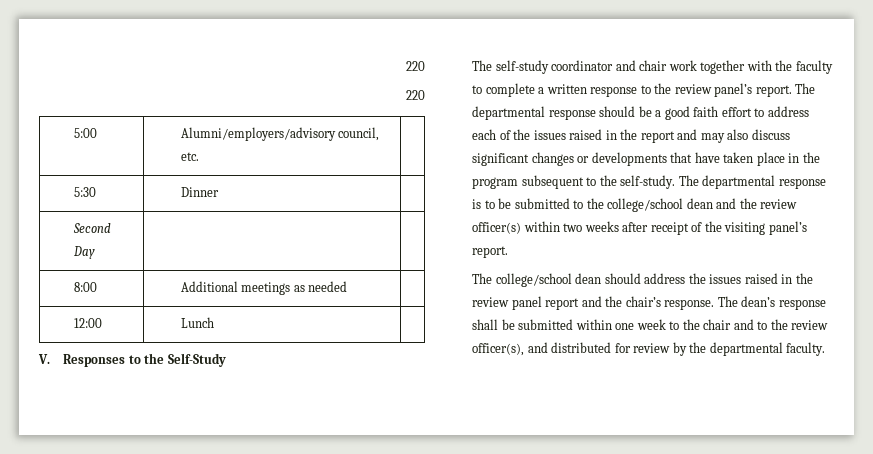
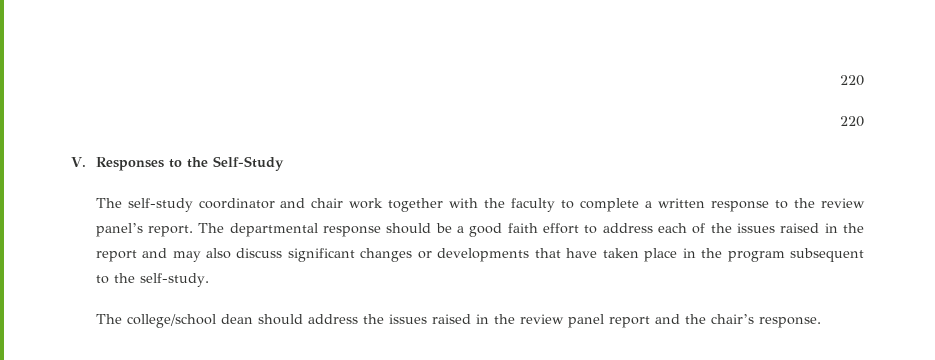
- 5:00 | Alumni/employers/advisory council, etc. |
- 5:30 | Dinner |
- Second Day | |
- 8:00 | Additional meetings as needed |
- 12:00 | Lunch |
- The departmental response is to be submitted to the college/school dean and the review officer(s) within two weeks after receipt of the visiting panel’s report.
- The dean’s response shall be submitted within one week to the chair and to the review officer(s), and distributed for review by the departmental faculty.

